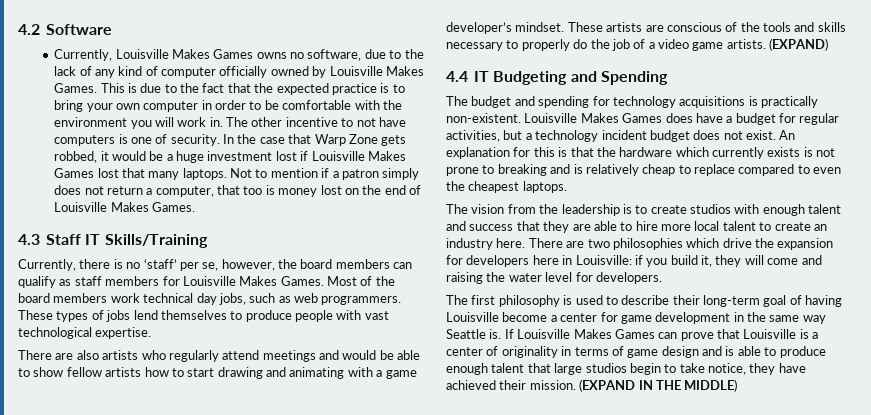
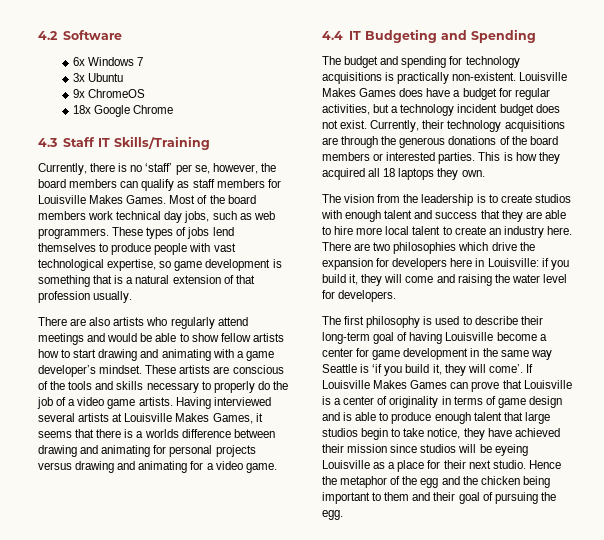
- Currently, Louisville Makes Games owns no software, due to the lack of any kind of computer officially owned by Louisville Makes Games. This is due to the fact that the expected practice is to bring your own computer in order to be comfortable with the environment you will work in. The other incentive to not have computers is one of security. In the case that Warp Zone gets robbed, it would be a huge investment lost if Louisville Makes Games lost that many laptops. Not to mention if a patron simply does not return a computer, that too is money lost on the end of Louisville Makes Games.
+ 6x Windows 7
+ 3x Ubuntu
+ 9x ChromeOS
+ 18x Google Chrome
- These types of jobs lend themselves to produce people with vast technological expertise.
+ These types of jobs lend themselves to produce people with vast technological expertise, so game development is something that is a natural extension of that profession usually.
- (EXPAND)
+ Having interviewed several artists at Louisville Makes Games, it seems that there is a worlds difference between drawing and animating for personal projects versus drawing and animating for a video game.
- An explanation for this is that the hardware which currently exists is not prone to breaking and is relatively cheap to replace compared to even the cheapest laptops.
+ Currently, their technology acquisitions are through the generous donations of the board members or interested parties. This is how they acquired all 18 laptops they own.
- The first philosophy is used to describe their long-term goal of having Louisville become a center for game development in the same way Seattle is.
+ The first philosophy is used to describe their long-term goal of having Louisville become a center for game development in the same way Seattle is ‘if you build it, they will come’.
- If Louisville Makes Games can prove that Louisville is a center of originality in terms of game design and is able to produce enough talent that large studios begin to take notice, they have achieved their mission. (EXPAND IN THE MIDDLE)
+ If Louisville Makes Games can prove that Louisville is a center of originality in terms of game design and is able to produce enough talent that large studios begin to take notice, they have achieved their mission since studios will be eyeing Louisville as a place for their next studio. Hence the metaphor of the egg and the chicken being important to them and their goal of pursuing the egg.

